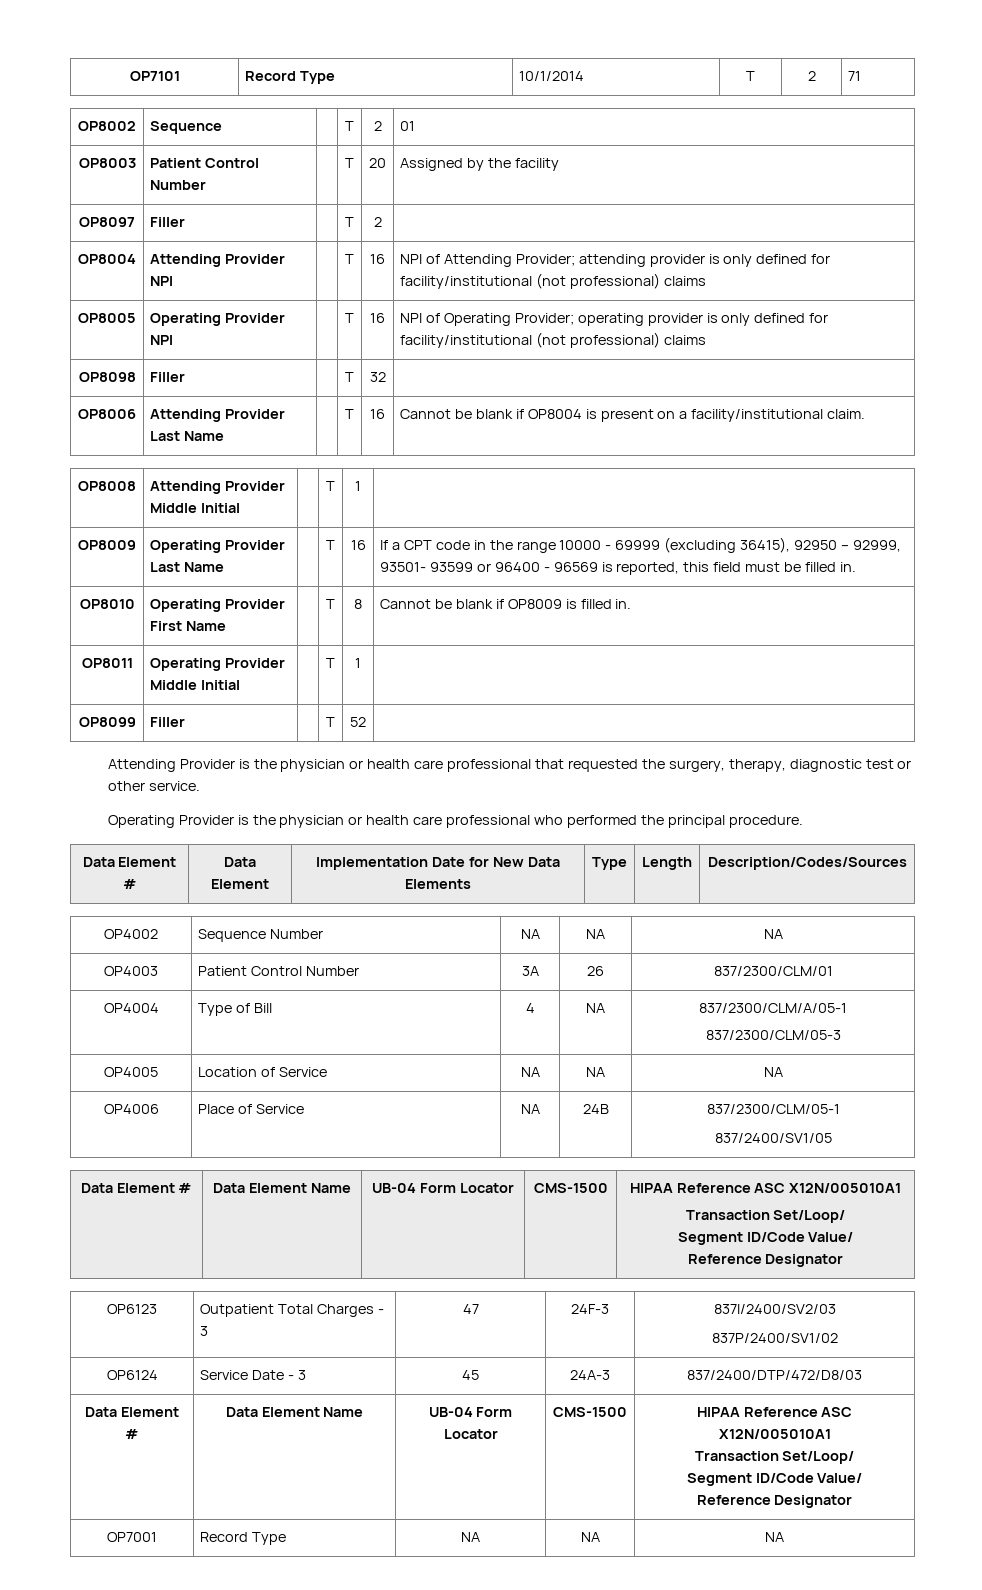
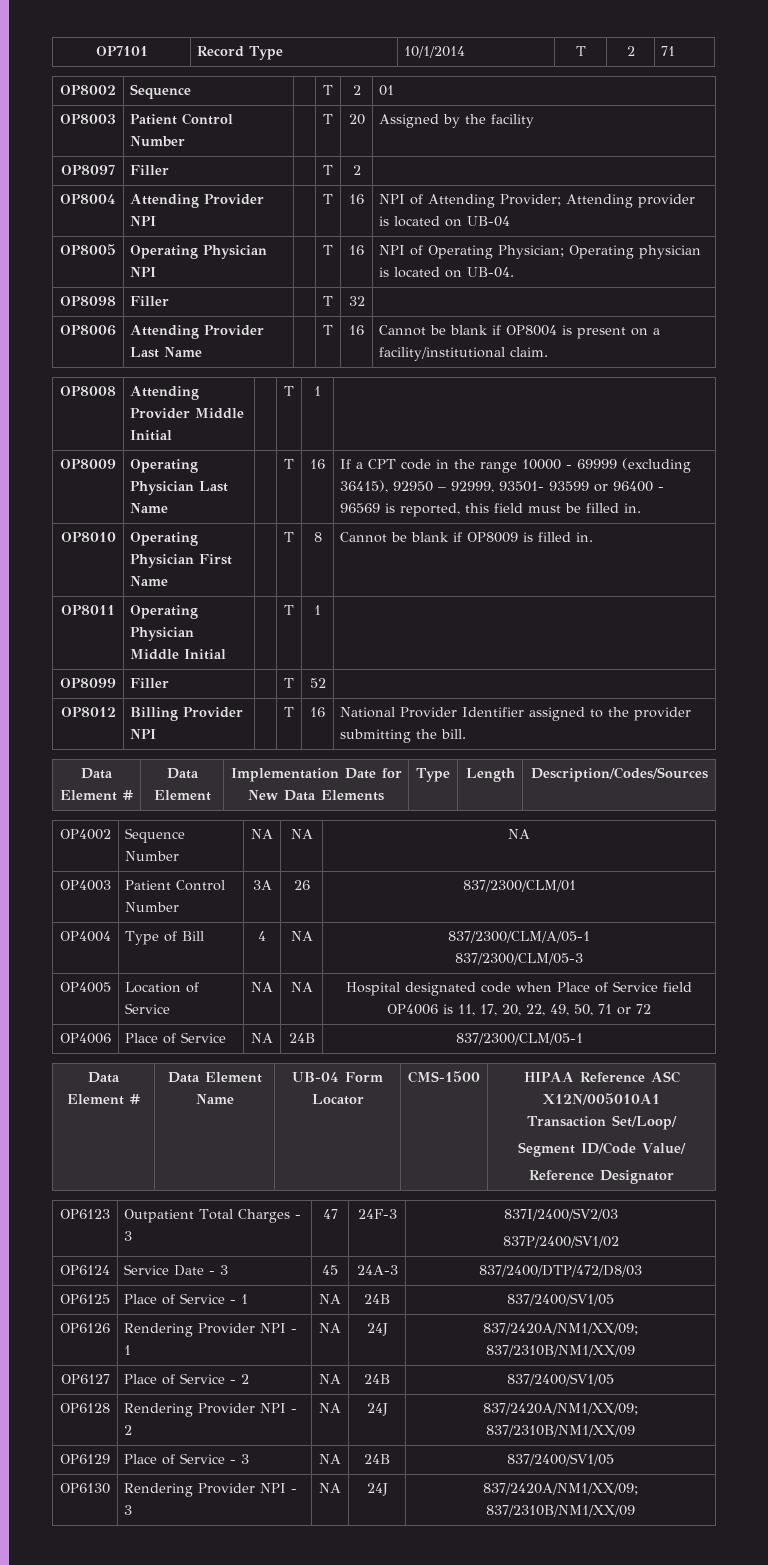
- OP8004 | Attending Provider NPI | | T | 16 | NPI of Attending Provider; attending provider is only defined for facility/institutional (not professional) claims
+ OP8004 | Attending Provider NPI | | T | 16 | NPI of Attending Provider; Attending provider is located on UB-04
- OP8005 | Operating Provider NPI | | T | 16 | NPI of Operating Provider; operating provider is only defined for facility/institutional (not professional) claims
+ OP8005 | Operating Physician NPI | | T | 16 | NPI of Operating Physician; Operating physician is located on UB-04.
- OP8009 | Operating Provider Last Name | | T | 16 | If a CPT code in the range 10000 - 69999 (excluding 36415), 92950 – 92999, 93501- 93599 or 96400 - 96569 is reported, this field must be filled in.
+ OP8009 | Operating Physician Last Name | | T | 16 | If a CPT code in the range 10000 - 69999 (excluding 36415), 92950 – 92999, 93501- 93599 or 96400 - 96569 is reported, this field must be filled in.
- OP8010 | Operating Provider First Name | | T | 8 | Cannot be blank if OP8009 is filled in.
+ OP8010 | Operating Physician First Name | | T | 8 | Cannot be blank if OP8009 is filled in.
- OP8011 | Operating Provider Middle Initial | | T | 1 |
+ OP8011 | Operating Physician Middle Initial | | T | 1 |
- Attending Provider is the physician or health care professional that requested the surgery, therapy, diagnostic test or other service.
- Operating Provider is the physician or health care professional who performed the principal procedure.
+ OP8012 | Billing Provider NPI | | T | 16 | National Provider Identifier assigned to the provider submitting the bill.
- OP4005 | Location of Service | NA | NA | NA
+ OP4005 | Location of Service | NA | NA | Hospital designated code when Place of Service field OP4006 is 11, 17, 20, 22, 49, 50, 71 or 72
  OP4006 | Place of Service | NA | 24B | 837/2300/CLM/05-1
- 837/2400/SV1/05
  OP6124 | Service Date - 3 | 45 | 24A-3 | 837/2400/DTP/472/D8/03
- Data Element # | Data Element Name | UB-04 Form Locator | CMS-1500 | HIPAA Reference ASC X12N/005010A1
- Transaction Set/Loop/
- Segment ID/Code Value/
- Reference Designator
- OP7001 | Record Type | NA | NA | NA
+ OP6125 | Place of Service - 1 | NA | 24B | 837/2400/SV1/05
+ OP6126 | Rendering Provider NPI - 1 | NA | 24J | 837/2420A/NM1/XX/09; 837/2310B/NM1/XX/09
+ OP6127 | Place of Service - 2 | NA | 24B | 837/2400/SV1/05
+ OP6128 | Rendering Provider NPI - 2 | NA | 24J | 837/2420A/NM1/XX/09; 837/2310B/NM1/XX/09
+ OP6129 | Place of Service - 3 | NA | 24B | 837/2400/SV1/05
+ OP6130 | Rendering Provider NPI - 3 | NA | 24J | 837/2420A/NM1/XX/09; 837/2310B/NM1/XX/09

